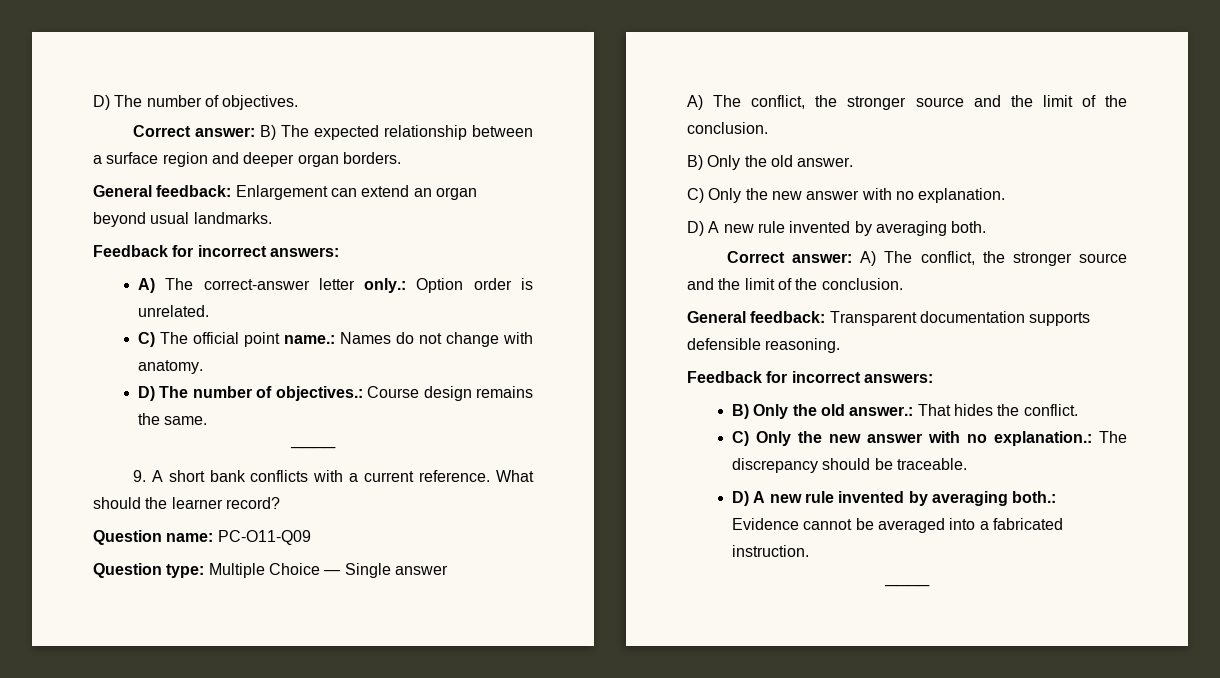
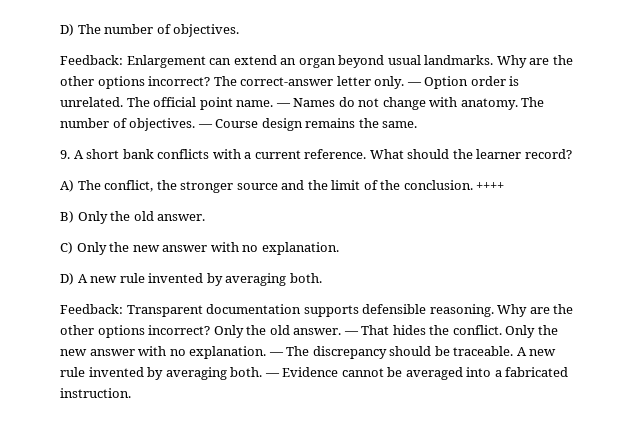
- Correct answer: B) The expected relationship between a surface region and deeper organ borders.
- General feedback: Enlargement can extend an organ beyond usual landmarks.
- Feedback for incorrect answers:
- A) The correct-answer letter only.: Option order is unrelated.
- C) The official point name.: Names do not change with anatomy.
- D) The number of objectives.: Course design remains the same.
- ────
+ Feedback: Enlargement can extend an organ beyond usual landmarks. Why are the other options incorrect? The correct-answer letter only. — Option order is unrelated. The official point name. — Names do not change with anatomy. The number of objectives. — Course design remains the same.
- Question name: PC-O11-Q09
- Question type: Multiple Choice — Single answer
+ ++++
- Correct answer: A) The conflict, the stronger source and the limit of the conclusion.
- General feedback: Transparent documentation supports defensible reasoning.
- Feedback for incorrect answers:
- B) Only the old answer.: That hides the conflict.
- C) Only the new answer with no explanation.: The discrepancy should be traceable.
- D) A new rule invented by averaging both.: Evidence cannot be averaged into a fabricated instruction.
- ────
+ Feedback: Transparent documentation supports defensible reasoning. Why are the other options incorrect? Only the old answer. — That hides the conflict. Only the new answer with no explanation. — The discrepancy should be traceable. A new rule invented by averaging both. — Evidence cannot be averaged into a fabricated instruction.

